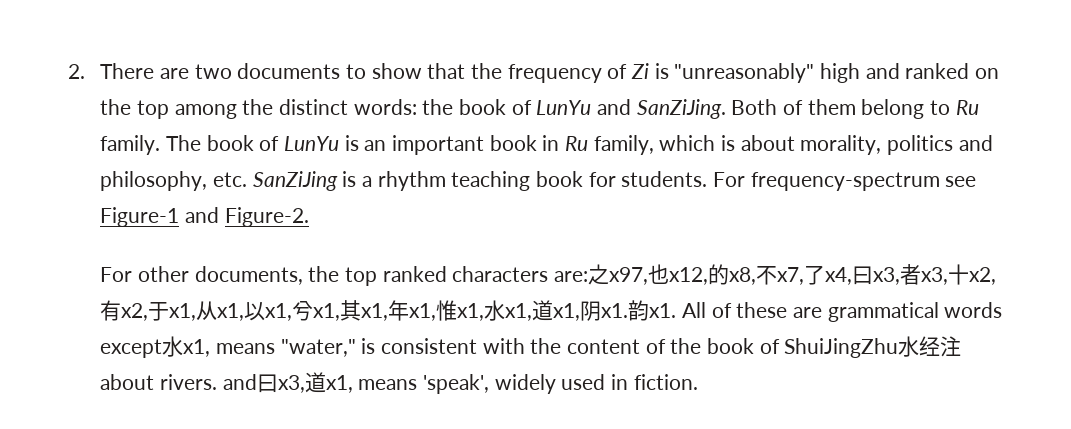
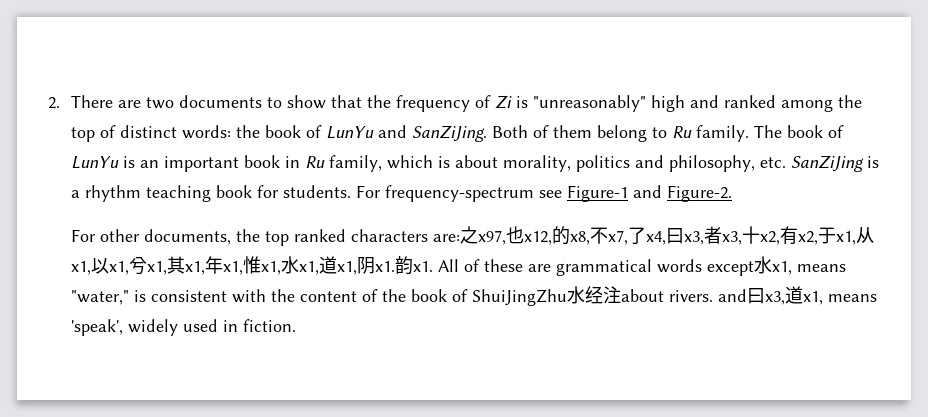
- 2. There are two documents to show that the frequency of Zi is "unreasonably" high and ranked on the top among the distinct words: the book of LunYu and SanZiJing.
+ 2. There are two documents to show that the frequency of Zi is "unreasonably" high and ranked among the top of distinct words: the book of LunYu and SanZiJing.

